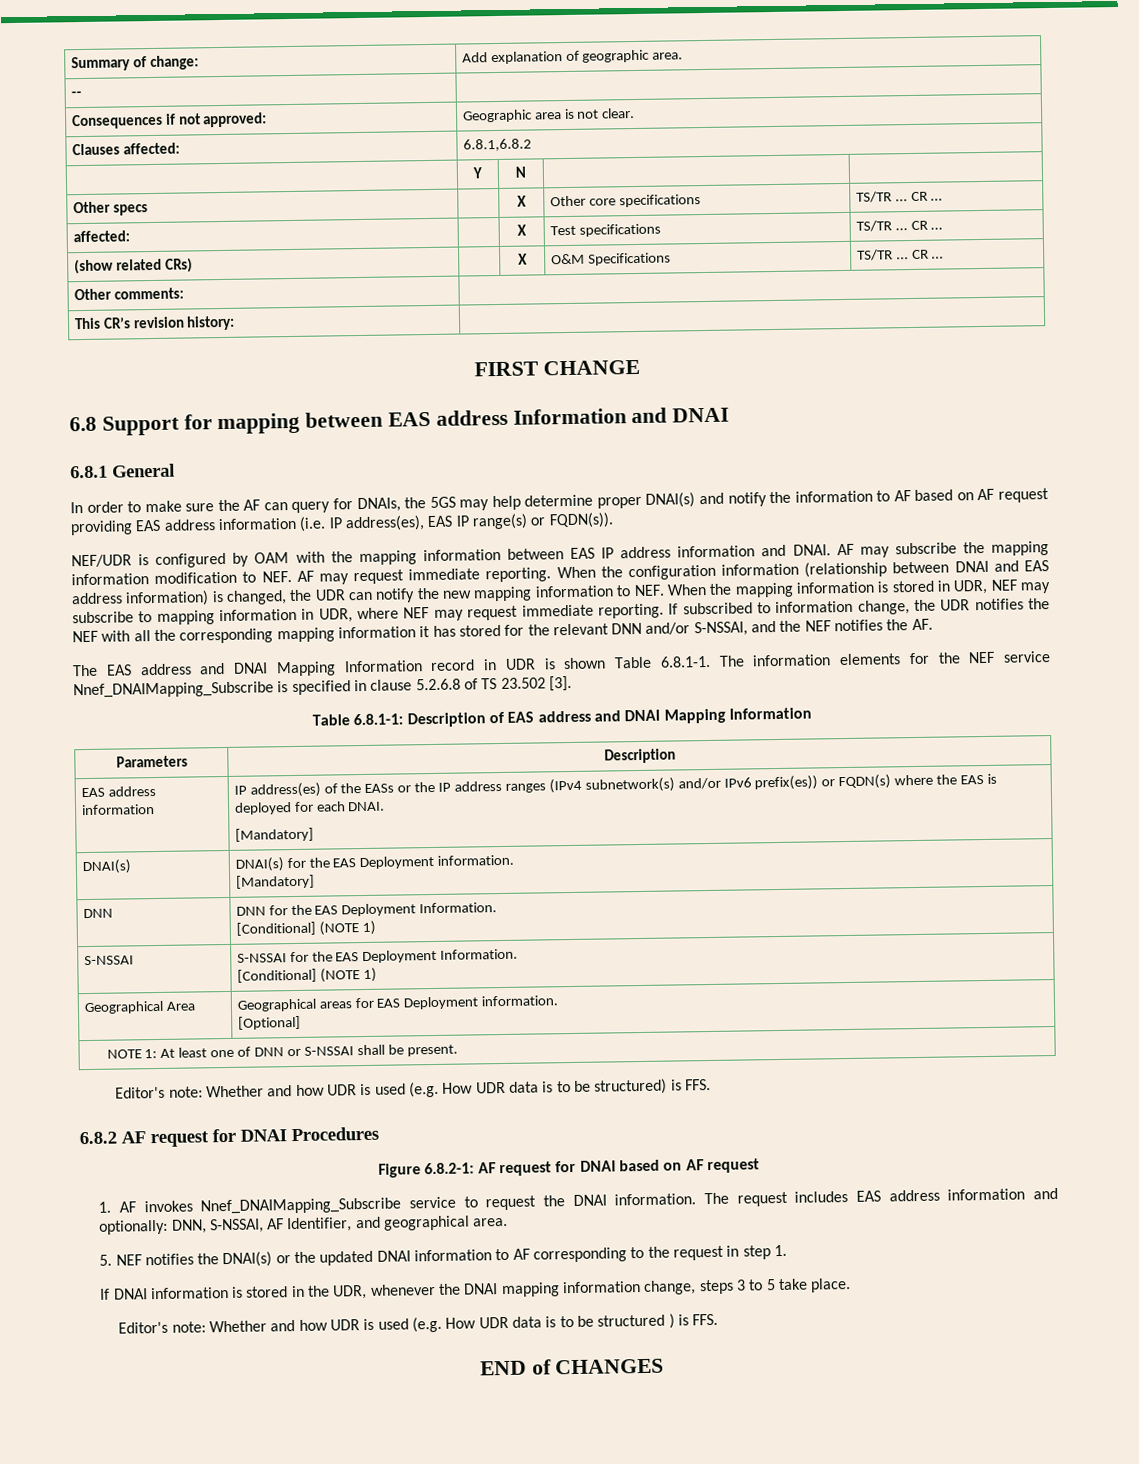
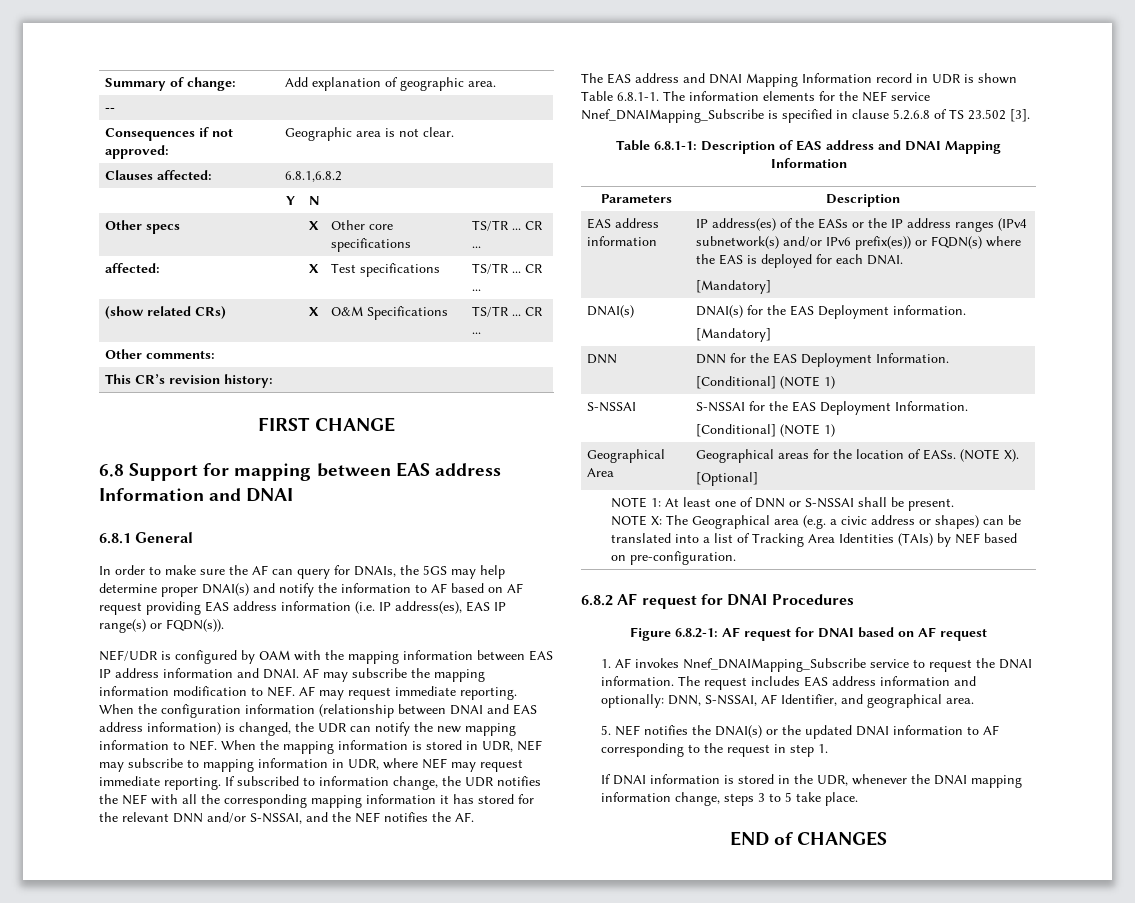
- Geographical Area | Geographical areas for EAS Deployment information.
+ Geographical Area | Geographical areas for the location of EASs. (NOTE X).
  NOTE 1: At least one of DNN or S-NSSAI shall be present.
- Editor's note: Whether and how UDR is used (e.g. How UDR data is to be structured) is FFS.
+ NOTE X: The Geographical area (e.g. a civic address or shapes) can be translated into a list of Tracking Area Identities (TAIs) by NEF based on pre-configuration.
- Editor's note: Whether and how UDR is used (e.g. How UDR data is to be structured ) is FFS.

